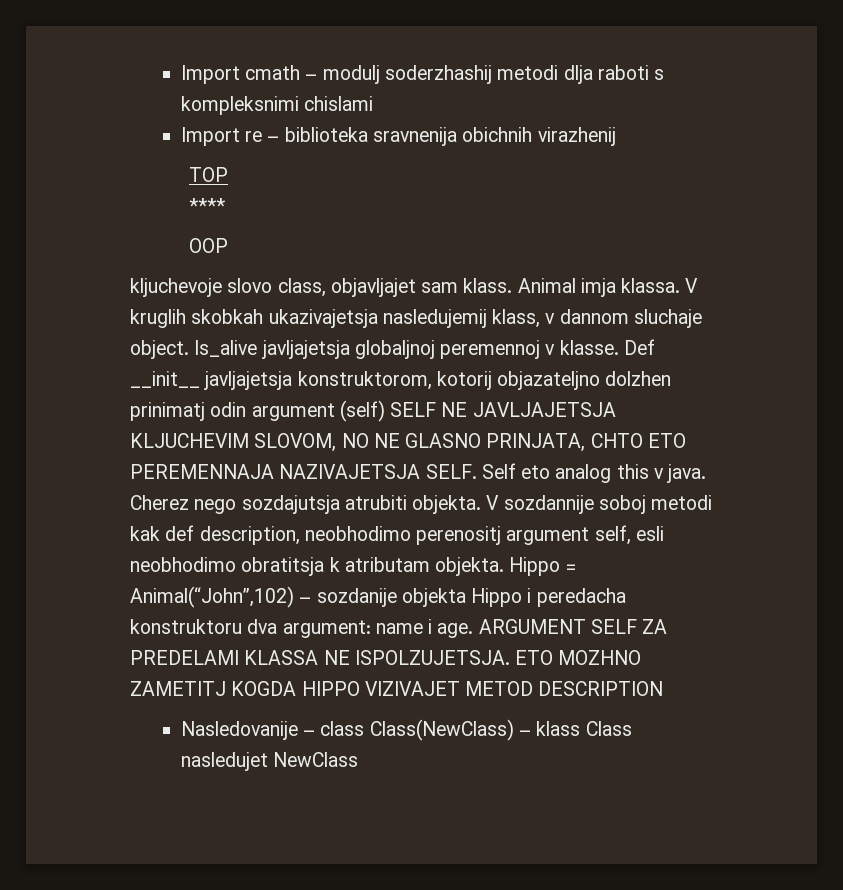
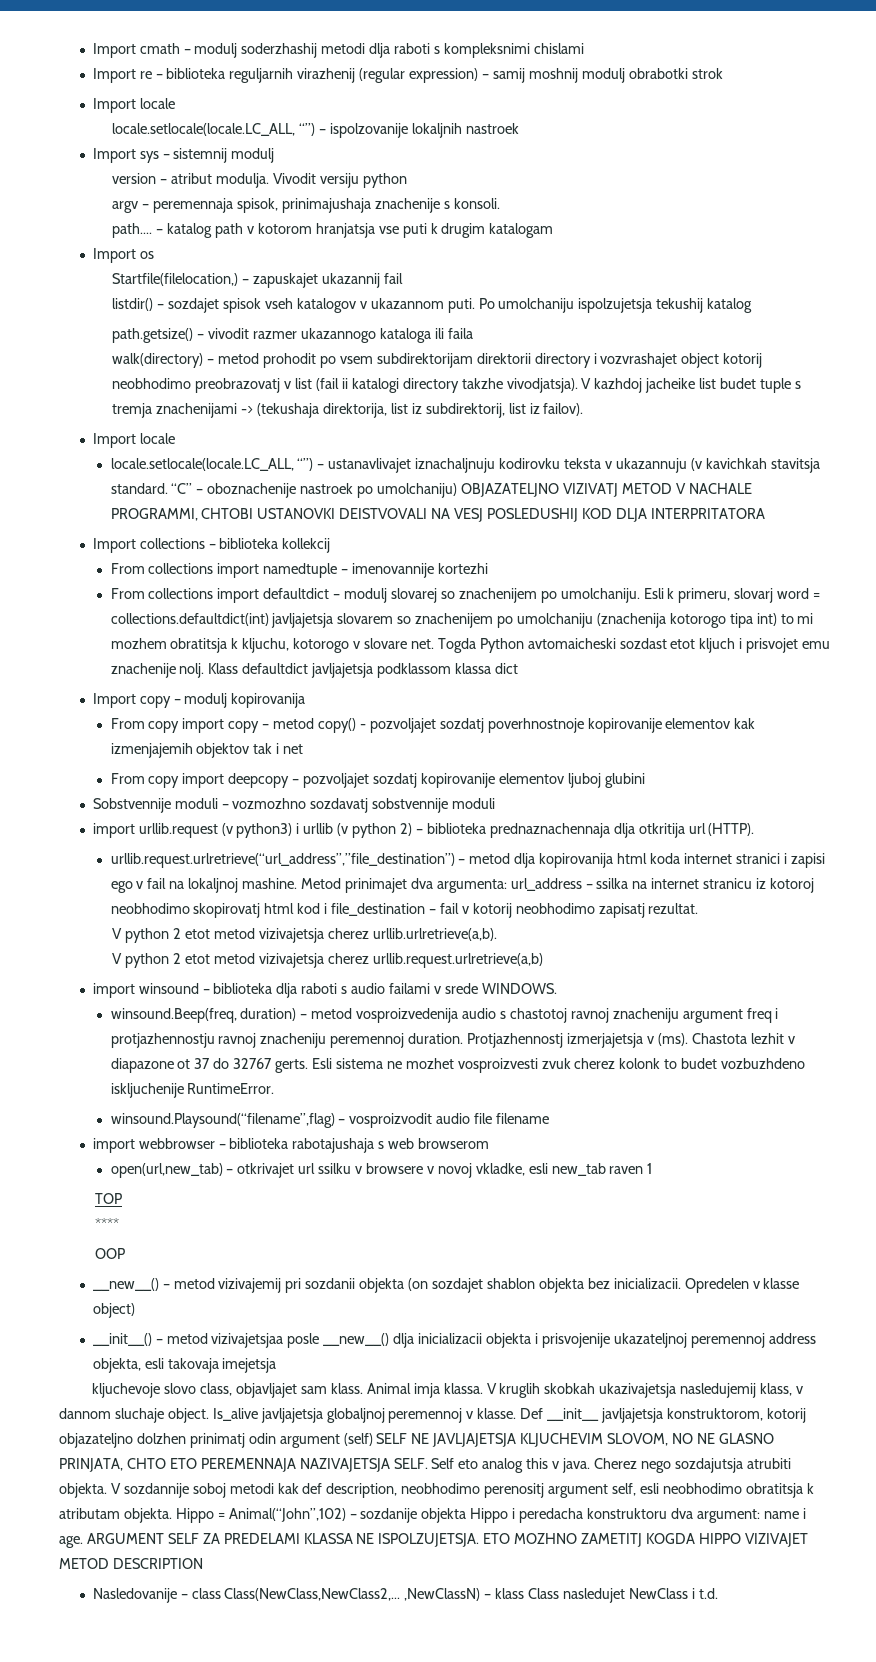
- Import re – biblioteka sravnenija obichnih virazhenij
+ Import re – biblioteka reguljarnih virazhenij (regular expression) – samij moshnij modulj obrabotki strok
+ Import locale
+ locale.setlocale(locale.LC_ALL, “”) – ispolzovanije lokaljnih nastroek
+ Import sys – sistemnij modulj
+ version – atribut modulja. Vivodit versiju python
+ argv – peremennaja spisok, prinimajushaja znachenije s konsoli.
+ path.... – katalog path v kotorom hranjatsja vse puti k drugim katalogam
+ Import os
+ Startfile(filelocation,) – zapuskajet ukazannij fail
+ listdir() – sozdajet spisok vseh katalogov v ukazannom puti. Po umolchaniju ispolzujetsja tekushij katalog
+ path.getsize() – vivodit razmer ukazannogo kataloga ili faila
+ walk(directory) – metod prohodit po vsem subdirektorijam direktorii directory i vozvrashajet object kotorij neobhodimo preobrazovatj v list (fail ii katalogi directory takzhe vivodjatsja). V kazhdoj jacheike list budet tuple s tremja znachenijami -> (tekushaja direktorija, list iz subdirektorij, list iz failov).
+ Import locale
+ locale.setlocale(locale.LC_ALL, “”) – ustanavlivajet iznachaljnuju kodirovku teksta v ukazannuju (v kavichkah stavitsja standard. “C” – oboznachenije nastroek po umolchaniju) OBJAZATELJNO VIZIVATJ METOD V NACHALE PROGRAMMI, CHTOBI USTANOVKI DEISTVOVALI NA VESJ POSLEDUSHIJ KOD DLJA INTERPRITATORA
+ Import collections – biblioteka kollekcij
+ From collections import namedtuple – imenovannije kortezhi
+ From collections import defaultdict – modulj slovarej so znachenijem po umolchaniju. Esli k primeru, slovarj word = collections.defaultdict(int) javljajetsja slovarem so znachenijem po umolchaniju (znachenija kotorogo tipa int) to mi mozhem obratitsja k kljuchu, kotorogo v slovare net. Togda Python avtomaicheski sozdast etot kljuch i prisvojet emu znachenije nolj. Klass defaultdict javljajetsja podklassom klassa dict
+ Import copy – modulj kopirovanija
+ From copy import copy – metod copy() - pozvoljajet sozdatj poverhnostnoje kopirovanije elementov kak izmenjajemih objektov tak i net
+ From copy import deepcopy – pozvoljajet sozdatj kopirovanije elementov ljuboj glubini
+ Sobstvennije moduli – vozmozhno sozdavatj sobstvennije moduli
+ import urllib.request (v python3) i urllib (v python 2) – biblioteka prednaznachennaja dlja otkritija url (HTTP).
+ urllib.request.urlretrieve(“url_address”,”file_destination”) – metod dlja kopirovanija html koda internet stranici i zapisi ego v fail na lokaljnoj mashine. Metod prinimajet dva argumenta: url_address – ssilka na internet stranicu iz kotoroj neobhodimo skopirovatj html kod i file_destination – fail v kotorij neobhodimo zapisatj rezultat.
+ V python 2 etot metod vizivajetsja cherez urllib.urlretrieve(a,b).
+ V python 2 etot metod vizivajetsja cherez urllib.request.urlretrieve(a,b)
+ import winsound – biblioteka dlja raboti s audio failami v srede WINDOWS.
+ winsound.Beep(freq, duration) – metod vosproizvedenija audio s chastotoj ravnoj znacheniju argument freq i protjazhennostju ravnoj znacheniju peremennoj duration. Protjazhennostj izmerjajetsja v (ms). Chastota lezhit v diapazone ot 37 do 32767 gerts. Esli sistema ne mozhet vosproizvesti zvuk cherez kolonk to budet vozbuzhdeno iskljuchenije RuntimeError.
+ winsound.Playsound(“filename”,flag) – vosproizvodit audio file filename
+ import webbrowser – biblioteka rabotajushaja s web browserom
+ open(url,new_tab) – otkrivajet url ssilku v browsere v novoj vkladke, esli new_tab raven 1
  TOP
  ****
  OOP
+ __new__() – metod vizivajemij pri sozdanii objekta (on sozdajet shablon objekta bez inicializacii. Opredelen v klasse object)
+ __init__() – metod vizivajetsjaa posle __new__() dlja inicializacii objekta i prisvojenije ukazateljnoj peremennoj address objekta, esli takovaja imejetsja
- Nasledovanije – class Class(NewClass) – klass Class nasledujet NewClass
+ Nasledovanije – class Class(NewClass,NewClass2,... ,NewClassN) – klass Class nasledujet NewClass i t.d.

